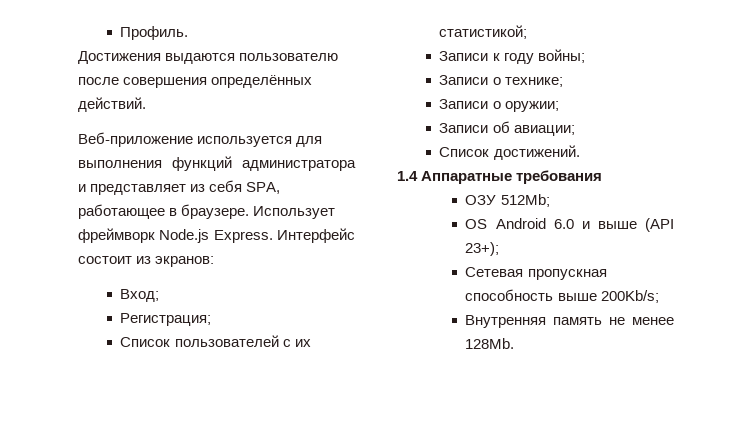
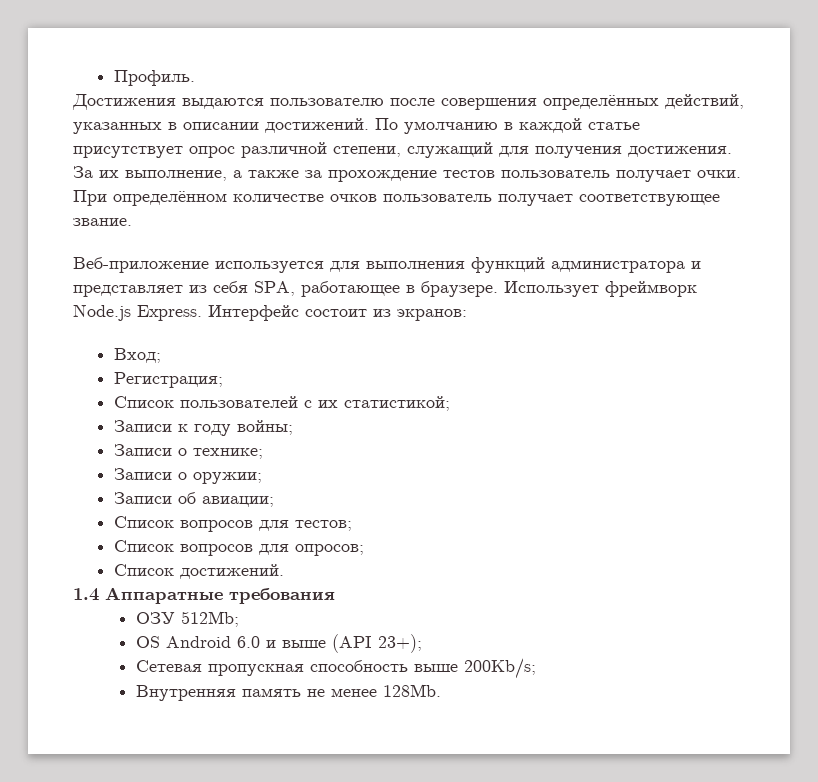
- Достижения выдаются пользователю после совершения определённых действий.
+ Достижения выдаются пользователю после совершения определённых действий, указанных в описании достижений. По умолчанию в каждой статье присутствует опрос различной степени, служащий для получения достижения. За их выполнение, а также за прохождение тестов пользователь получает очки. При определённом количестве очков пользователь получает соответствующее звание.
+ Список вопросов для тестов;
+ Список вопросов для опросов;

